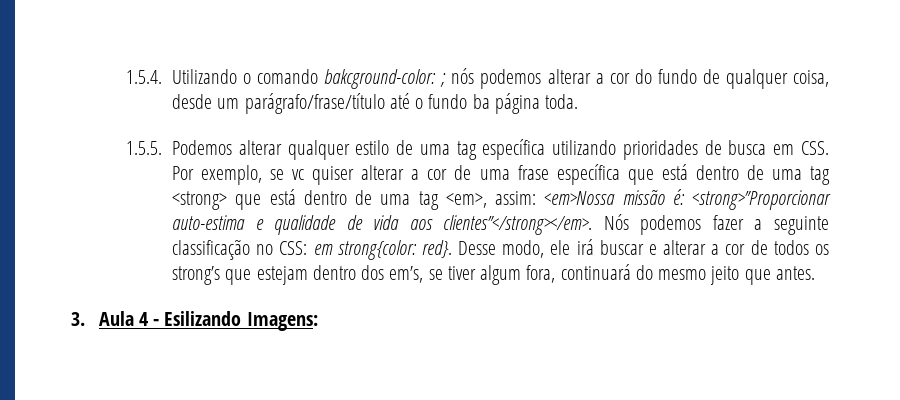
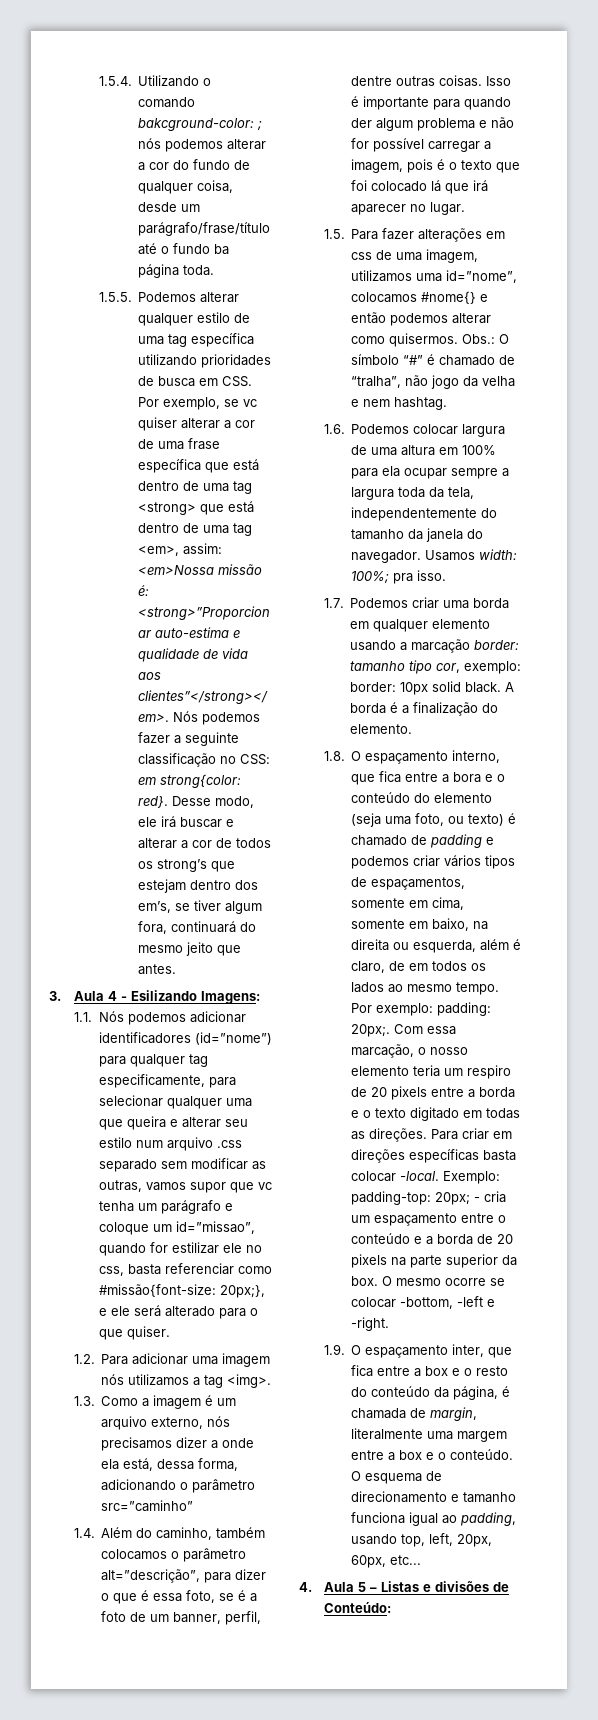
+ 1.1. Nós podemos adicionar identificadores (id=”nome”) para qualquer tag especificamente, para selecionar qualquer uma que queira e alterar seu estilo num arquivo .css separado sem modificar as outras, vamos supor que vc tenha um parágrafo e coloque um id=”missao”, quando for estilizar ele no css, basta referenciar como #missão{font-size: 20px;}, e ele será alterado para o que quiser.
+ 1.2. Para adicionar uma imagem nós utilizamos a tag <img>.
+ 1.3. Como a imagem é um arquivo externo, nós precisamos dizer a onde ela está, dessa forma, adicionando o parâmetro src=”caminho”
+ 1.4. Além do caminho, também colocamos o parâmetro alt=”descrição”, para dizer o que é essa foto, se é a foto de um banner, perfil, dentre outras coisas. Isso é importante para quando der algum problema e não for possível carregar a imagem, pois é o texto que foi colocado lá que irá aparecer no lugar.
+ 1.5. Para fazer alterações em css de uma imagem, utilizamos uma id=”nome”, colocamos #nome{} e então podemos alterar como quisermos. Obs.: O símbolo “#” é chamado de “tralha”, não jogo da velha e nem hashtag.
+ 1.6. Podemos colocar largura de uma altura em 100% para ela ocupar sempre a largura toda da tela, independentemente do tamanho da janela do navegador. Usamos width: 100%; pra isso.
+ 1.7. Podemos criar uma borda em qualquer elemento usando a marcação border: tamanho tipo cor, exemplo: border: 10px solid black. A borda é a finalização do elemento.
+ 1.8. O espaçamento interno, que fica entre a bora e o conteúdo do elemento (seja uma foto, ou texto) é chamado de padding e podemos criar vários tipos de espaçamentos, somente em cima, somente em baixo, na direita ou esquerda, além é claro, de em todos os lados ao mesmo tempo. Por exemplo: padding: 20px;. Com essa marcação, o nosso elemento teria um respiro de 20 pixels entre a borda e o texto digitado em todas as direções. Para criar em direções específicas basta colocar -local. Exemplo: padding-top: 20px; - cria um espaçamento entre o conteúdo e a borda de 20 pixels na parte superior da box. O mesmo ocorre se colocar -bottom, -left e -right.
+ 1.9. O espaçamento inter, que fica entre a box e o resto do conteúdo da página, é chamada de margin, literalmente uma margem entre a box e o conteúdo. O esquema de direcionamento e tamanho funciona igual ao padding, usando top, left, 20px, 60px, etc...
+ 4. Aula 5 – Listas e divisões de Conteúdo:

